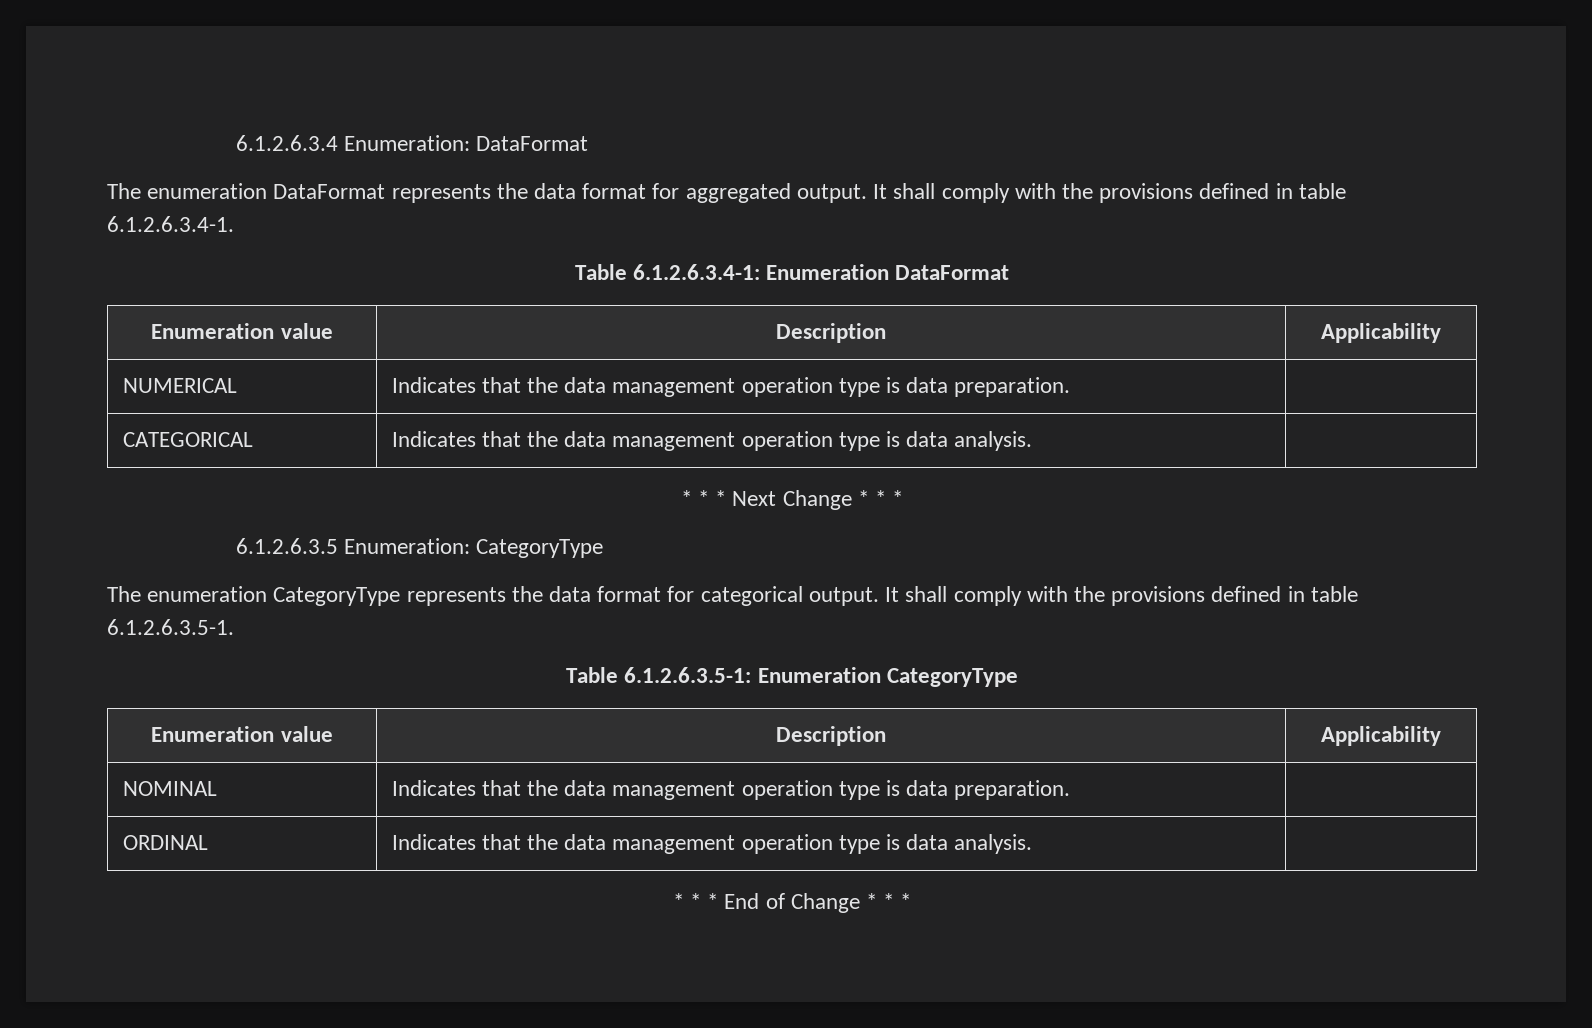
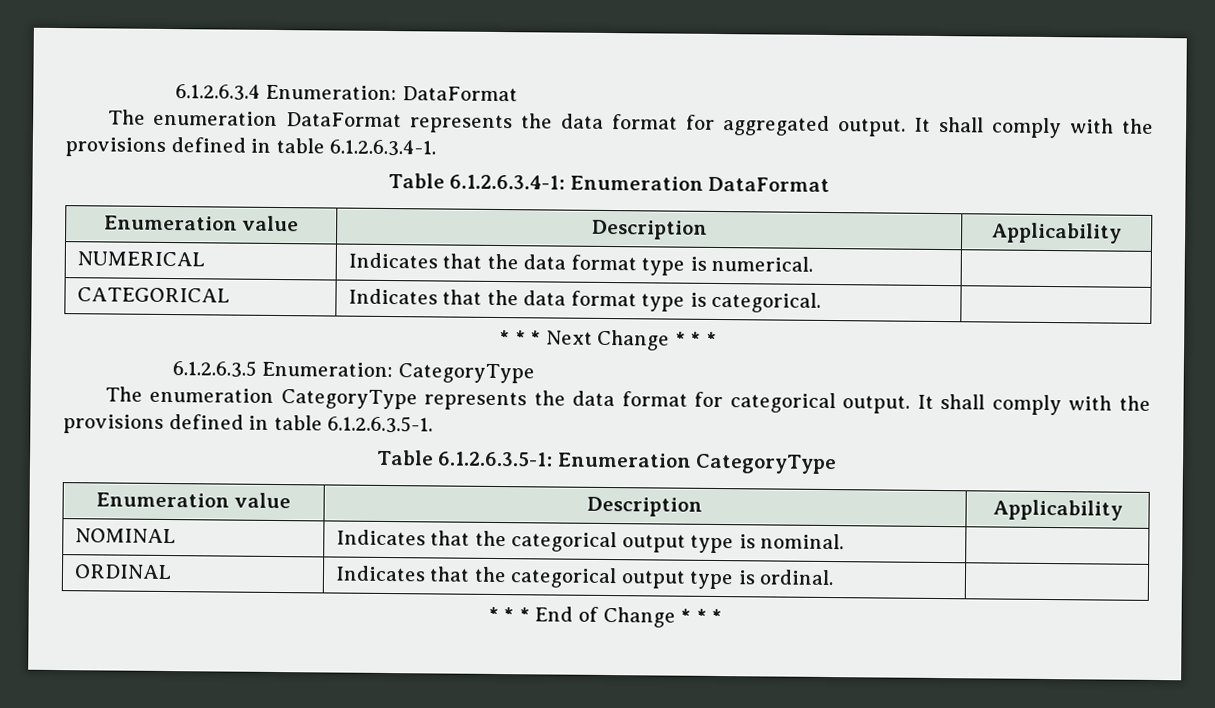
- NUMERICAL | Indicates that the data management operation type is data preparation. |
+ NUMERICAL | Indicates that the data format type is numerical. |
- CATEGORICAL | Indicates that the data management operation type is data analysis. |
+ CATEGORICAL | Indicates that the data format type is categorical. |
- NOMINAL | Indicates that the data management operation type is data preparation. |
- ORDINAL | Indicates that the data management operation type is data analysis. |
+ NOMINAL | Indicates that the categorical output type is nominal. |
+ ORDINAL | Indicates that the categorical output type is ordinal. |

